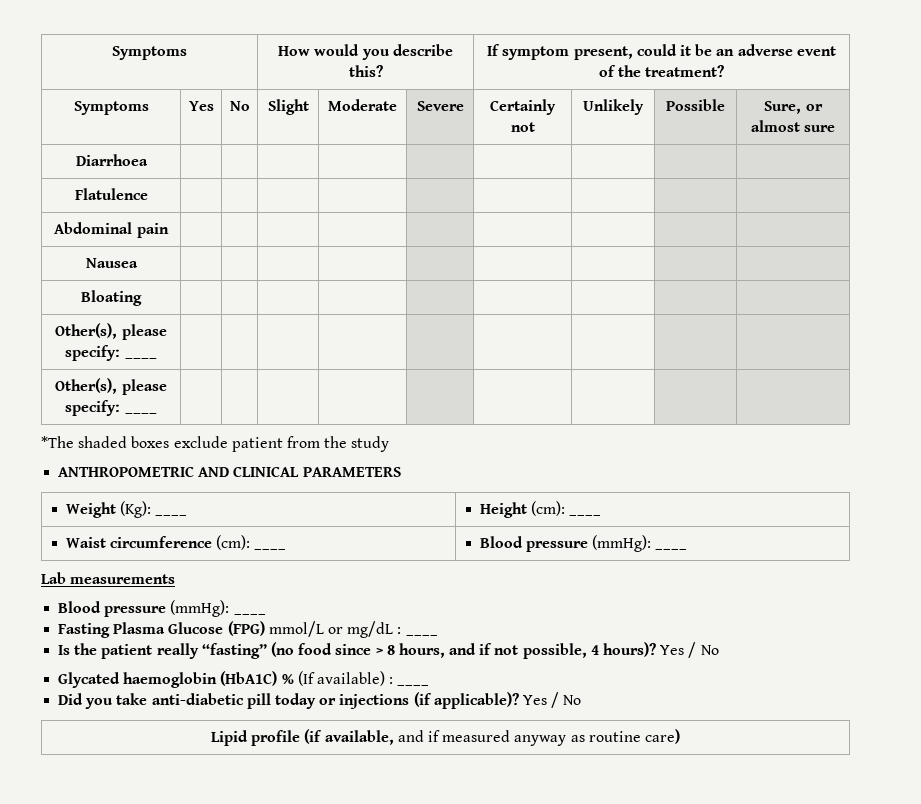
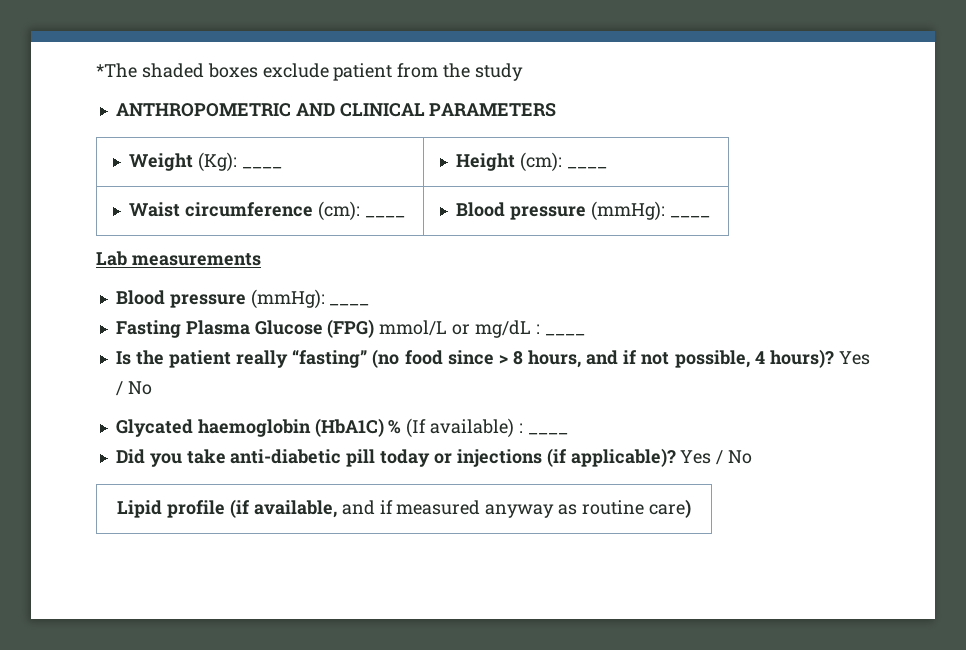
- Symptoms | How would you describe this? | If symptom present, could it be an adverse event of the treatment?
- Symptoms | Yes | No | Slight | Moderate | Severe | Certainly not | Unlikely | Possible | Sure, or almost sure
- Diarrhoea | | | | | | | | |
- Flatulence | | | | | | | | |
- Abdominal pain | | | | | | | | |
- Nausea | | | | | | | | |
- Bloating | | | | | | | | |
- Other(s), please specify: ____ | | | | | | | | |
- Other(s), please specify: ____ | | | | | | | | |

